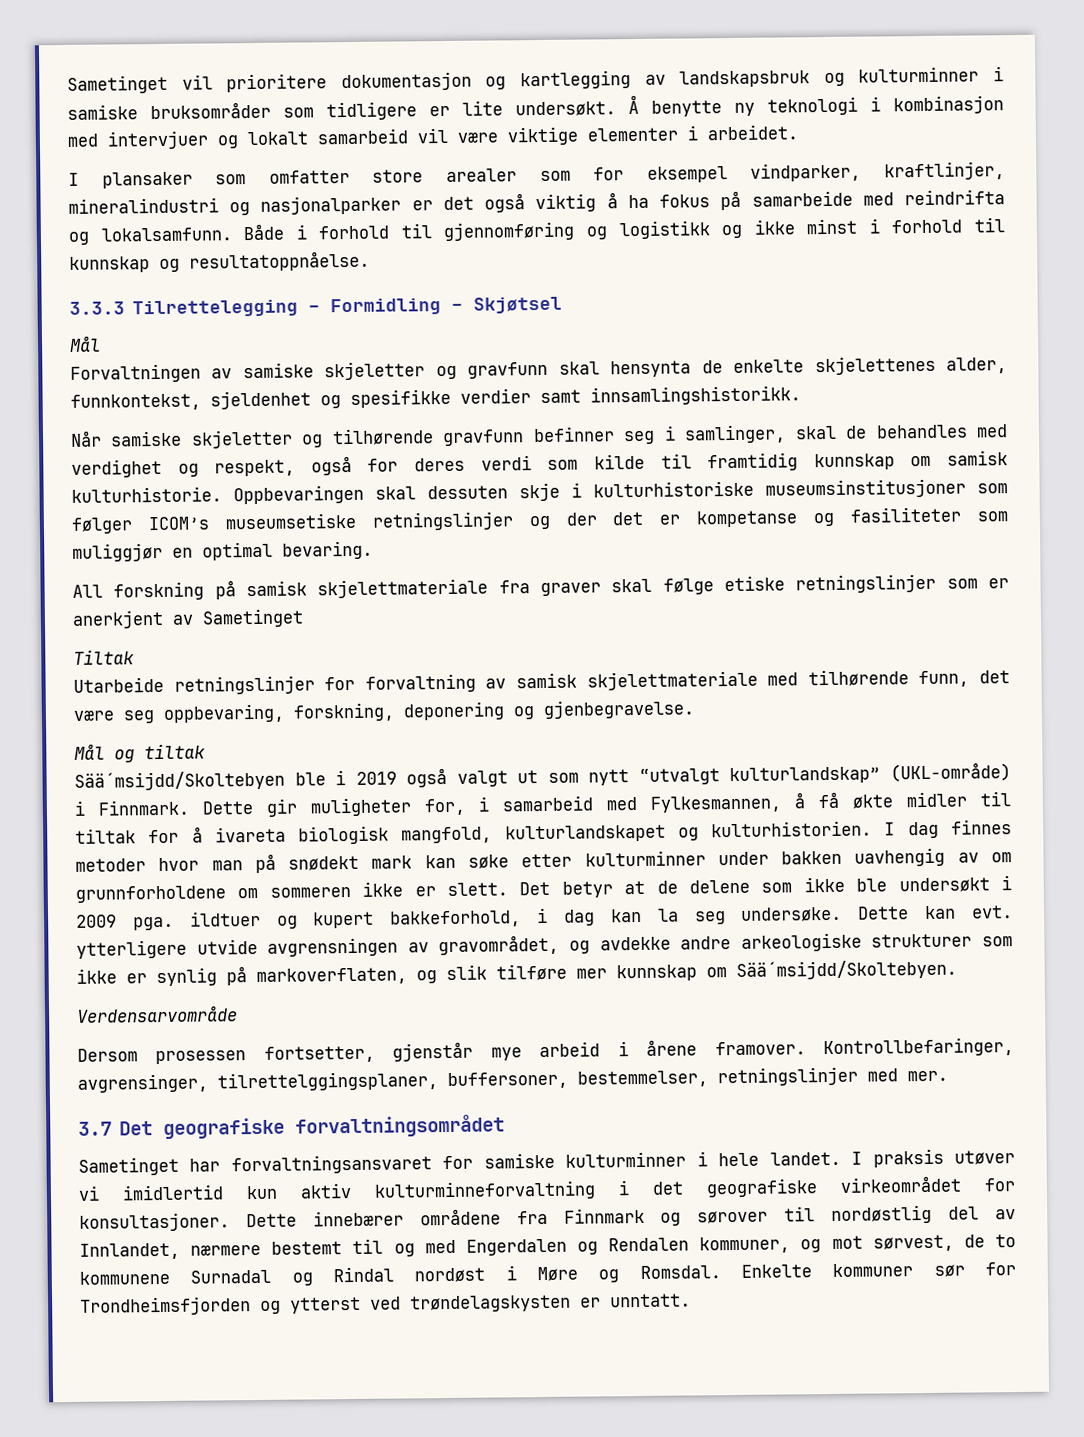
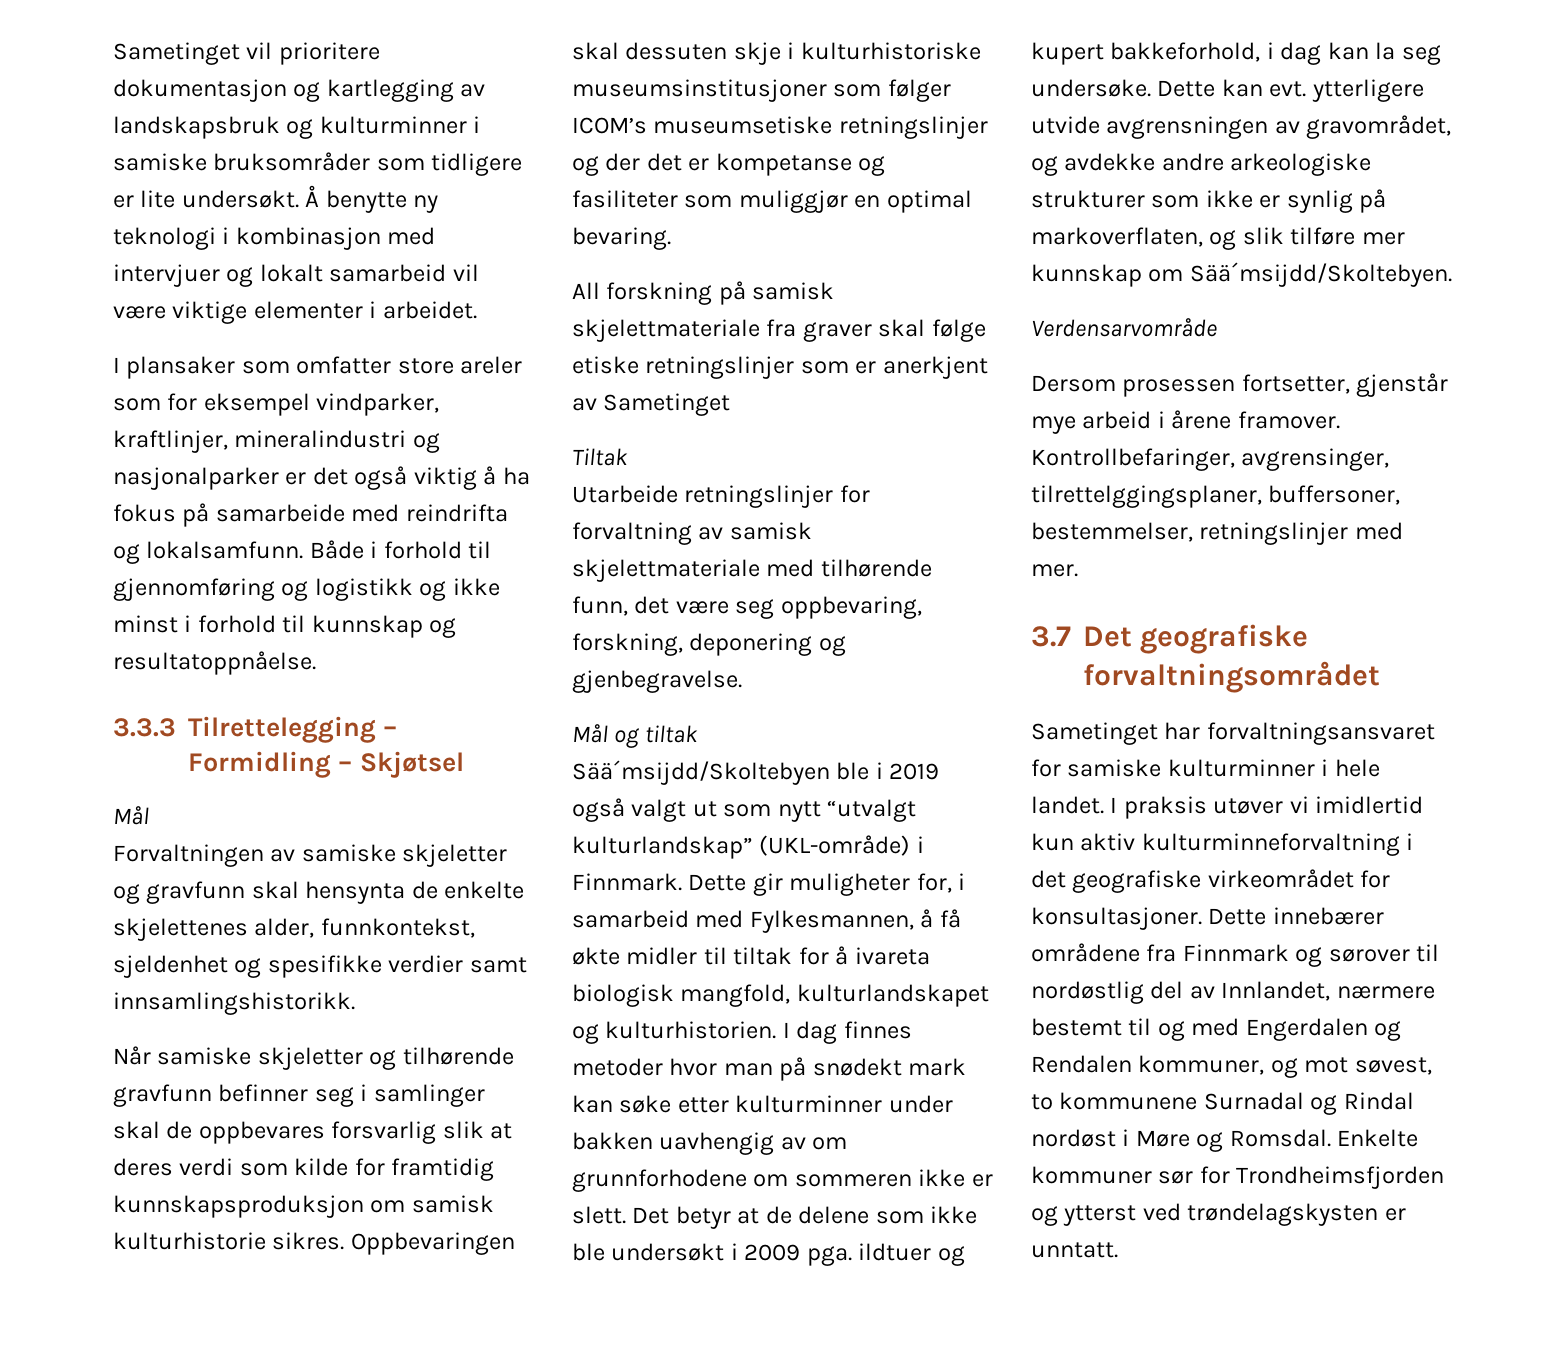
- I plansaker som omfatter store arealer som for eksempel vindparker, kraftlinjer, mineralindustri og nasjonalparker er det også viktig å ha fokus på samarbeide med reindrifta og lokalsamfunn.
+ I plansaker som omfatter store areler som for eksempel vindparker, kraftlinjer, mineralindustri og nasjonalparker er det også viktig å ha fokus på samarbeide med reindrifta og lokalsamfunn.
- Når samiske skjeletter og tilhørende gravfunn befinner seg i samlinger, skal de behandles med verdighet og respekt, også for deres verdi som kilde til framtidig kunnskap om samisk kulturhistorie.
+ Når samiske skjeletter og tilhørende gravfunn befinner seg i samlinger skal de oppbevares forsvarlig slik at deres verdi som kilde for framtidig kunnskapsproduksjon om samisk kulturhistorie sikres.
- I dag finnes metoder hvor man på snødekt mark kan søke etter kulturminner under bakken uavhengig av om grunnforholdene om sommeren ikke er slett.
+ I dag finnes metoder hvor man på snødekt mark kan søke etter kulturminner under bakken uavhengig av om grunnforhodene om sommeren ikke er slett.
- Dette innebærer områdene fra Finnmark og sørover til nordøstlig del av Innlandet, nærmere bestemt til og med Engerdalen og Rendalen kommuner, og mot sørvest, de to kommunene Surnadal og Rindal nordøst i Møre og Romsdal.
+ Dette innebærer områdene fra Finnmark og sørover til nordøstlig del av Innlandet, nærmere bestemt til og med Engerdalen og Rendalen kommuner, og mot søvest, to kommunene Surnadal og Rindal nordøst i Møre og Romsdal.

